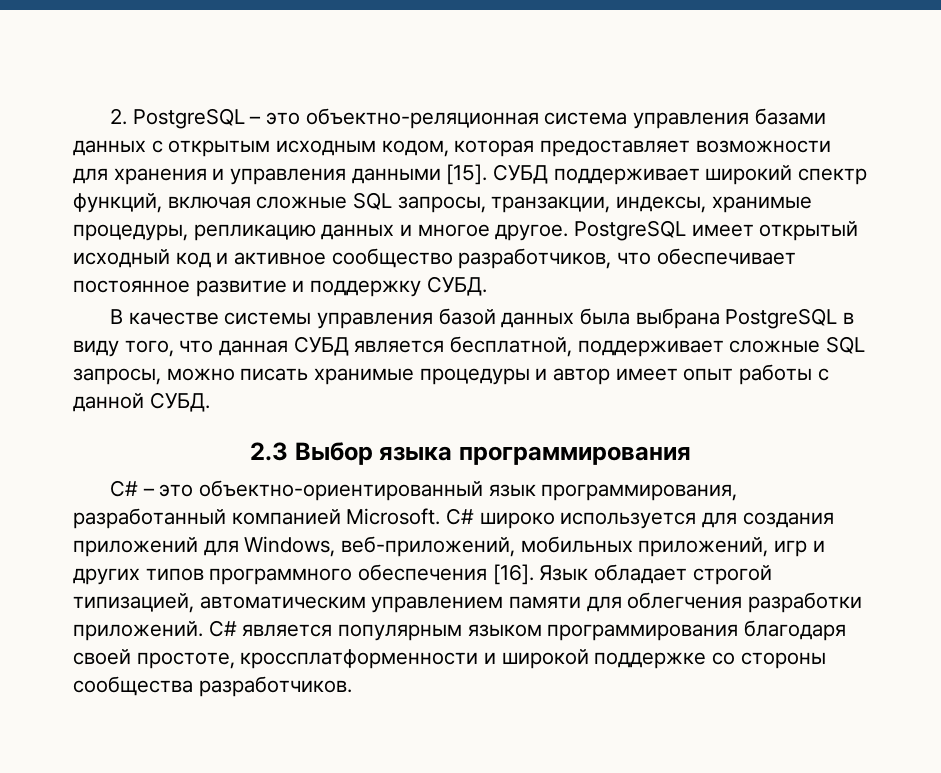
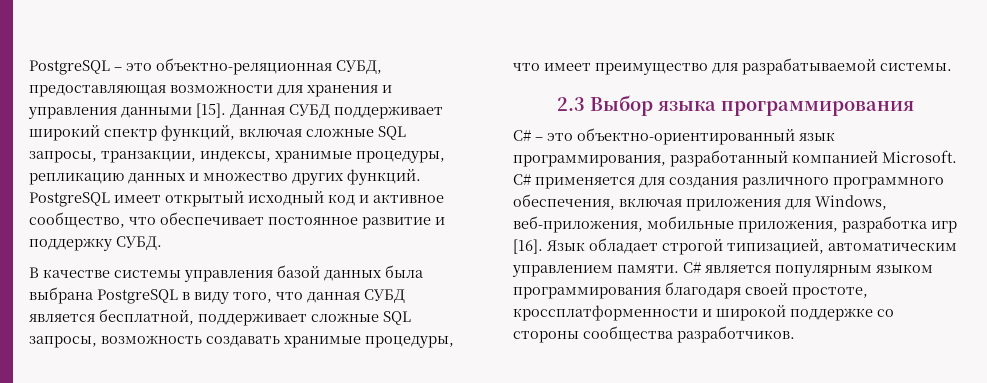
- 2. PostgreSQL – это объектно-реляционная система управления базами данных с открытым исходным кодом, которая предоставляет возможности для хранения и управления данными [15].
+ PostgreSQL – это объектно-реляционная СУБД, предоставляющая возможности для хранения и управления данными [15].
- СУБД поддерживает широкий спектр функций, включая сложные SQL запросы, транзакции, индексы, хранимые процедуры, репликацию данных и многое другое.
+ Данная СУБД поддерживает широкий спектр функций, включая сложные SQL запросы, транзакции, индексы, хранимые процедуры, репликацию данных и множество других функций.
- PostgreSQL имеет открытый исходный код и активное сообщество разработчиков, что обеспечивает постоянное развитие и поддержку СУБД.
+ PostgreSQL имеет открытый исходный код и активное сообщество, что обеспечивает постоянное развитие и поддержку СУБД.
- В качестве системы управления базой данных была выбрана PostgreSQL в виду того, что данная СУБД является бесплатной, поддерживает сложные SQL запросы, можно писать хранимые процедуры и автор имеет опыт работы с данной СУБД.
+ В качестве системы управления базой данных была выбрана PostgreSQL в виду того, что данная СУБД является бесплатной, поддерживает сложные SQL запросы, возможность создавать хранимые процедуры, что имеет преимущество для разрабатываемой системы.
- C# широко используется для создания приложений для Windows, веб-приложений, мобильных приложений, игр и других типов программного обеспечения [16].
+ C# применяется для создания различного программного обеспечения, включая приложения для Windows, веб-приложения, мобильные приложения, разработка игр [16].
- Язык обладает строгой типизацией, автоматическим управлением памяти для облегчения разработки приложений.
+ Язык обладает строгой типизацией, автоматическим управлением памяти.

